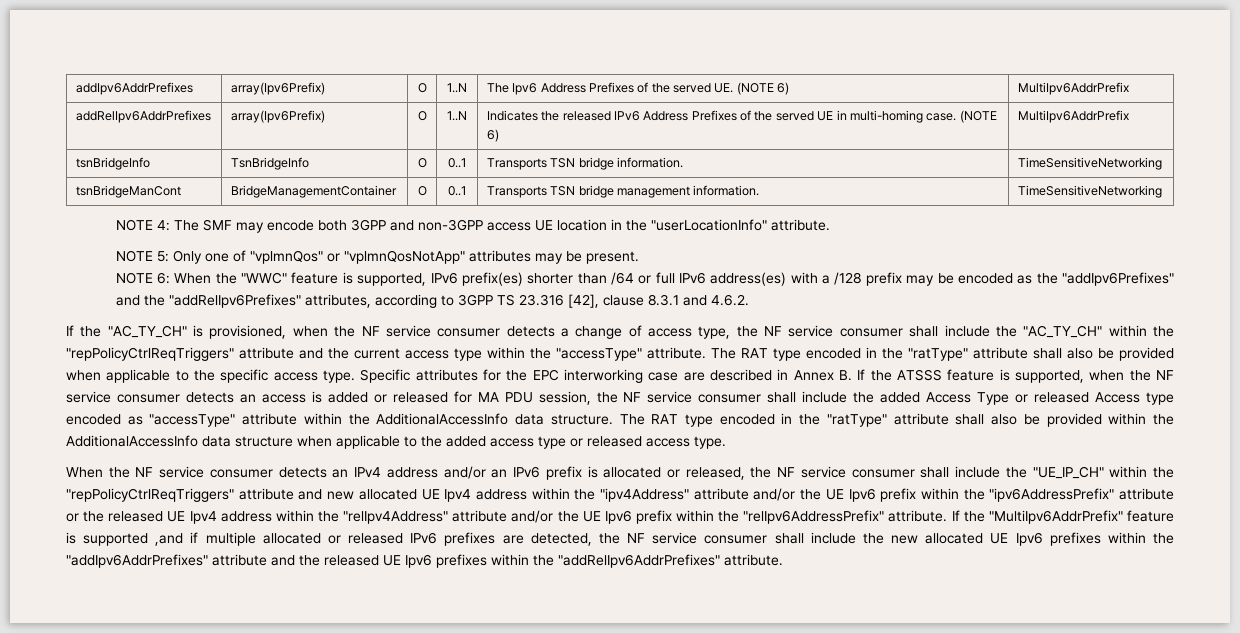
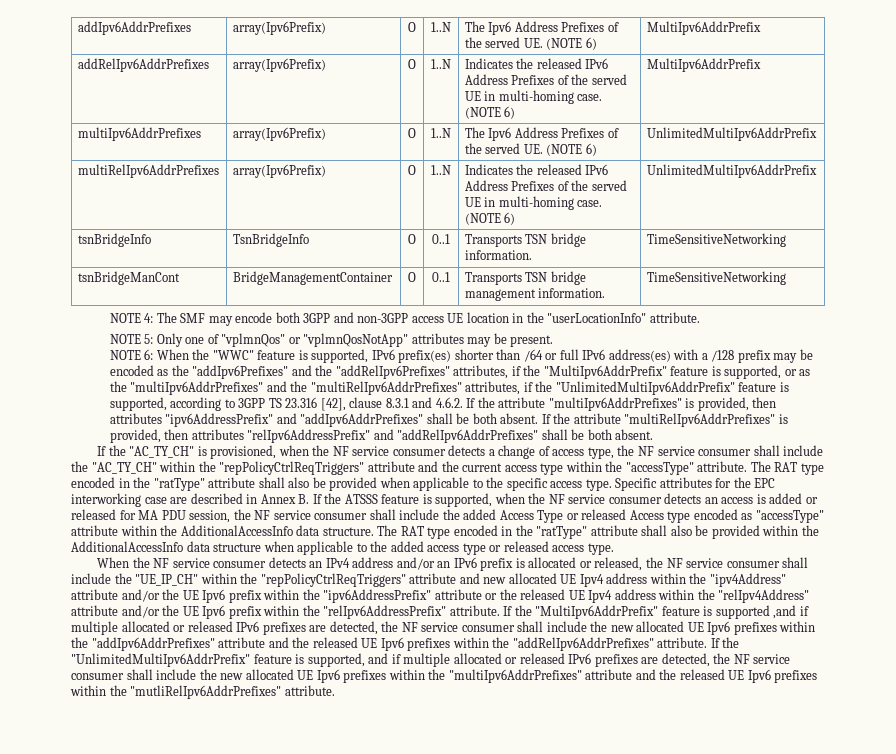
+ multiIpv6AddrPrefixes | array(Ipv6Prefix) | O | 1..N | The Ipv6 Address Prefixes of the served UE. (NOTE 6) | UnlimitedMultiIpv6AddrPrefix
+ multiRelIpv6AddrPrefixes | array(Ipv6Prefix) | O | 1..N | Indicates the released IPv6 Address Prefixes of the served UE in multi-homing case. (NOTE 6) | UnlimitedMultiIpv6AddrPrefix
- NOTE 6: When the "WWC" feature is supported, IPv6 prefix(es) shorter than /64 or full IPv6 address(es) with a /128 prefix may be encoded as the "addIpv6Prefixes" and the "addRelIpv6Prefixes" attributes, according to 3GPP TS 23.316 [42], clause 8.3.1 and 4.6.2.
+ NOTE 6: When the "WWC" feature is supported, IPv6 prefix(es) shorter than /64 or full IPv6 address(es) with a /128 prefix may be encoded as the "addIpv6Prefixes" and the "addRelIpv6Prefixes" attributes, if the "MultiIpv6AddrPrefix" feature is supported, or as the "multiIpv6AddrPrefixes" and the "multiRelIpv6AddrPrefixes" attributes, if the "UnlimitedMultiIpv6AddrPrefix" feature is supported, according to 3GPP TS 23.316 [42], clause 8.3.1 and 4.6.2. If the attribute "multiIpv6AddrPrefixes" is provided, then attributes "ipv6AddressPrefix" and "addIpv6AddrPrefixes" shall be both absent. If the attribute "multiRelIpv6AddrPrefixes" is provided, then attributes "relIpv6AddressPrefix" and "addRelIpv6AddrPrefixes" shall be both absent.
+ If the "UnlimitedMultiIpv6AddrPrefix" feature is supported, and if multiple allocated or released IPv6 prefixes are detected, the NF service consumer shall include the new allocated UE Ipv6 prefixes within the "multiIpv6AddrPrefixes" attribute and the released UE Ipv6 prefixes within the "mutliRelIpv6AddrPrefixes" attribute.

